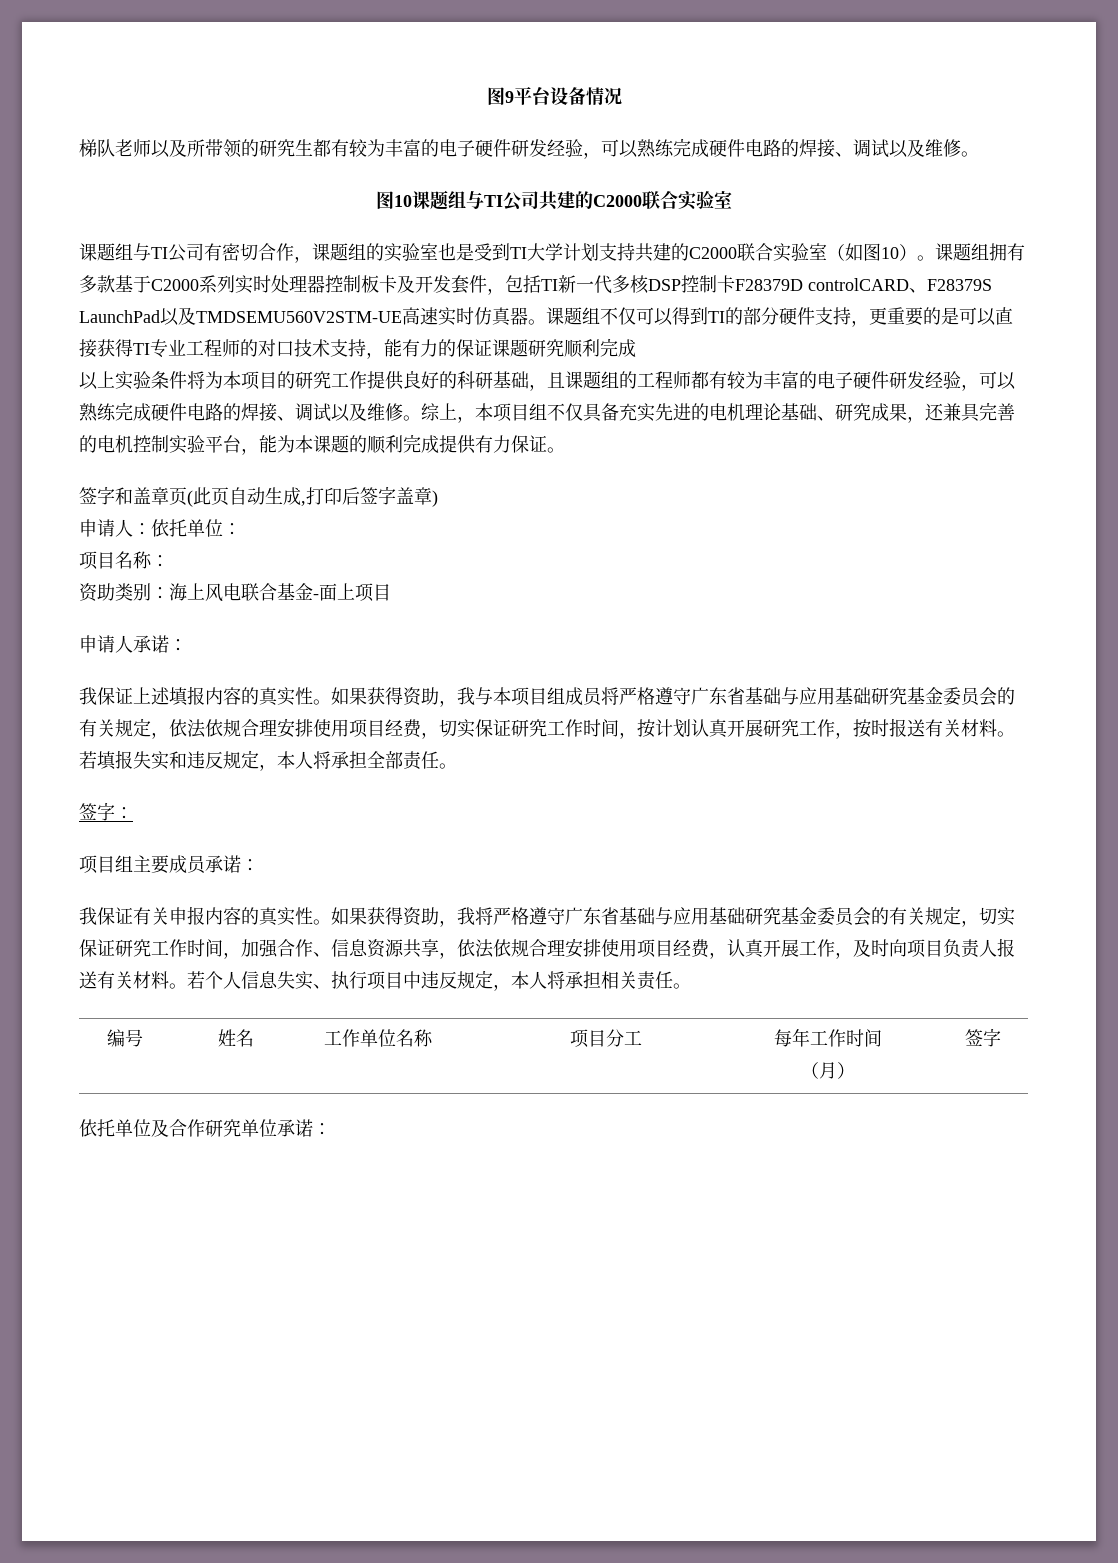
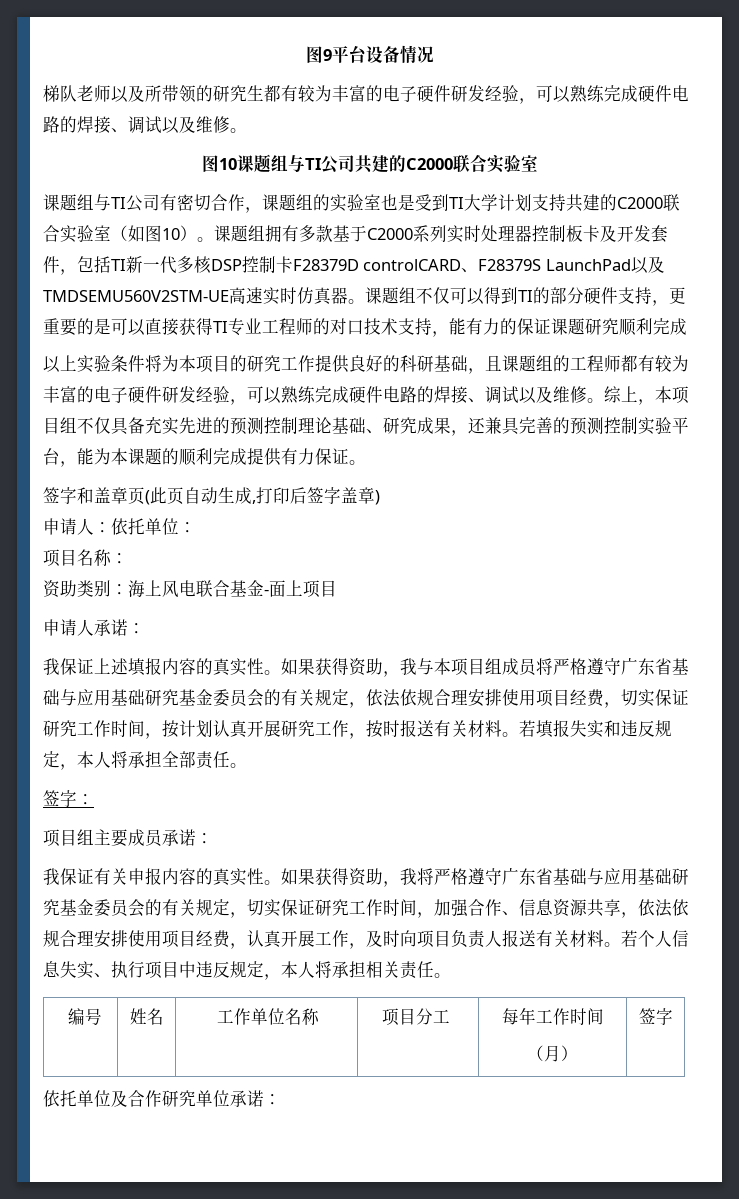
- 综上，本项目组不仅具备充实先进的电机理论基础、研究成果，还兼具完善的电机控制实验平台，能为本课题的顺利完成提供有力保证。
+ 综上，本项目组不仅具备充实先进的预测控制理论基础、研究成果，还兼具完善的预测控制实验平台，能为本课题的顺利完成提供有力保证。

